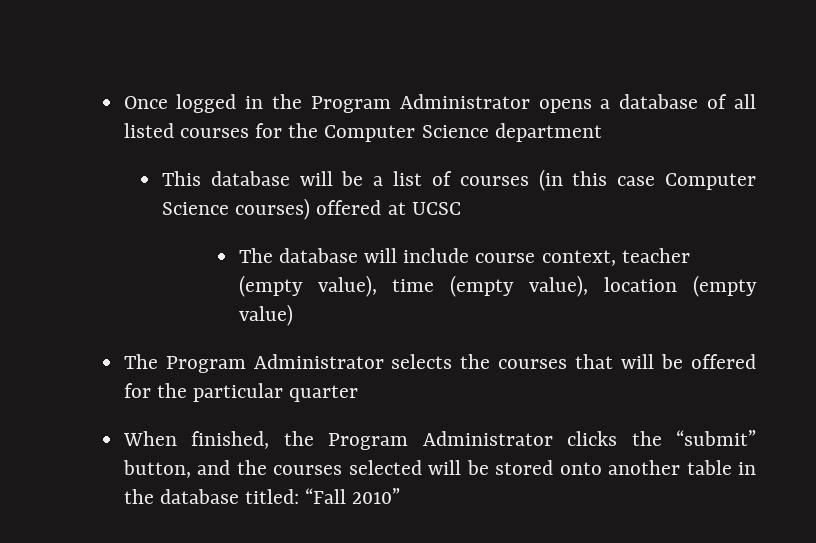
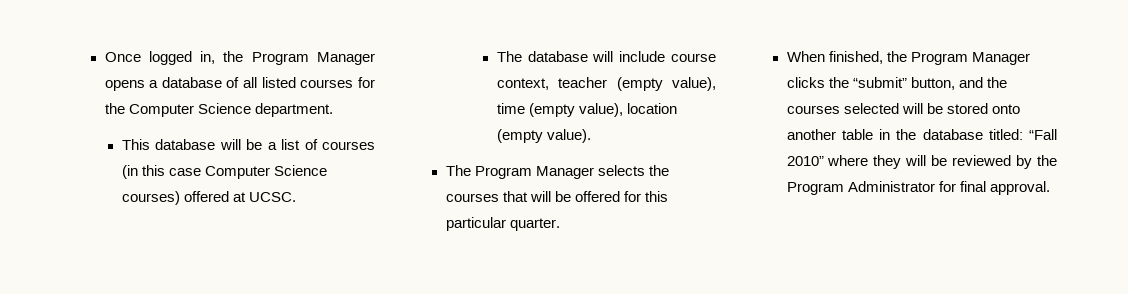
- Once logged in the Program Administrator opens a database of all listed courses for the Computer Science department
+ Once logged in, the Program Manager opens a database of all listed courses for the Computer Science department.
- This database will be a list of courses (in this case Computer Science courses) offered at UCSC
+ This database will be a list of courses (in this case Computer Science courses) offered at UCSC.
- The database will include course context, teacher (empty value), time (empty value), location (empty value)
+ The database will include course context, teacher (empty value), time (empty value), location (empty value).
- The Program Administrator selects the courses that will be offered for the particular quarter
+ The Program Manager selects the courses that will be offered for this particular quarter.
- When finished, the Program Administrator clicks the “submit” button, and the courses selected will be stored onto another table in the database titled: “Fall 2010”
+ When finished, the Program Manager clicks the “submit” button, and the courses selected will be stored onto another table in the database titled: “Fall 2010” where they will be reviewed by the Program Administrator for final approval.

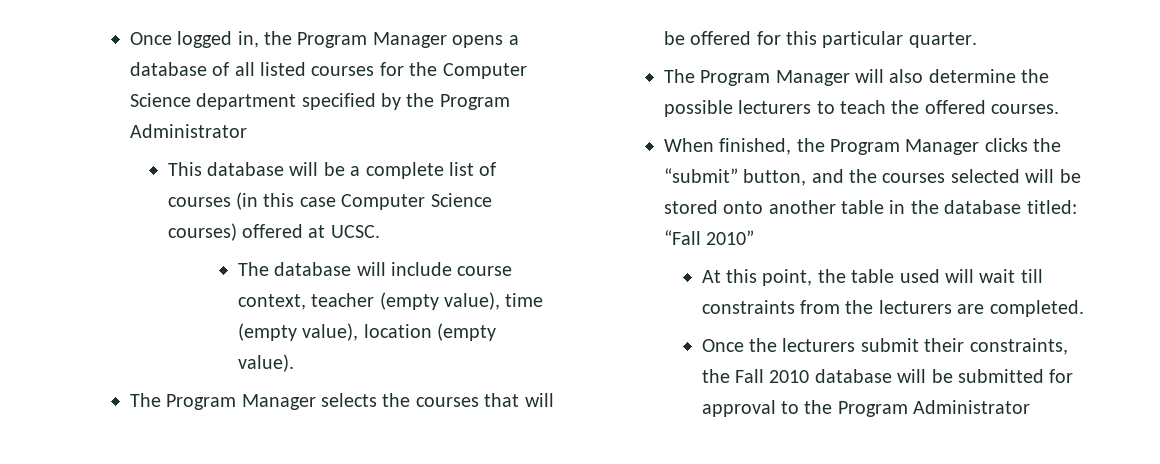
- Once logged in, the Program Manager opens a database of all listed courses for the Computer Science department.
+ Once logged in, the Program Manager opens a database of all listed courses for the Computer Science department specified by the Program Administrator
- This database will be a list of courses (in this case Computer Science courses) offered at UCSC.
+ This database will be a complete list of courses (in this case Computer Science courses) offered at UCSC.
+ The Program Manager will also determine the possible lecturers to teach the offered courses.
- When finished, the Program Manager clicks the “submit” button, and the courses selected will be stored onto another table in the database titled: “Fall 2010” where they will be reviewed by the Program Administrator for final approval.
+ When finished, the Program Manager clicks the “submit” button, and the courses selected will be stored onto another table in the database titled: “Fall 2010”
+ At this point, the table used will wait till constraints from the lecturers are completed.
+ Once the lecturers submit their constraints, the Fall 2010 database will be submitted for approval to the Program Administrator

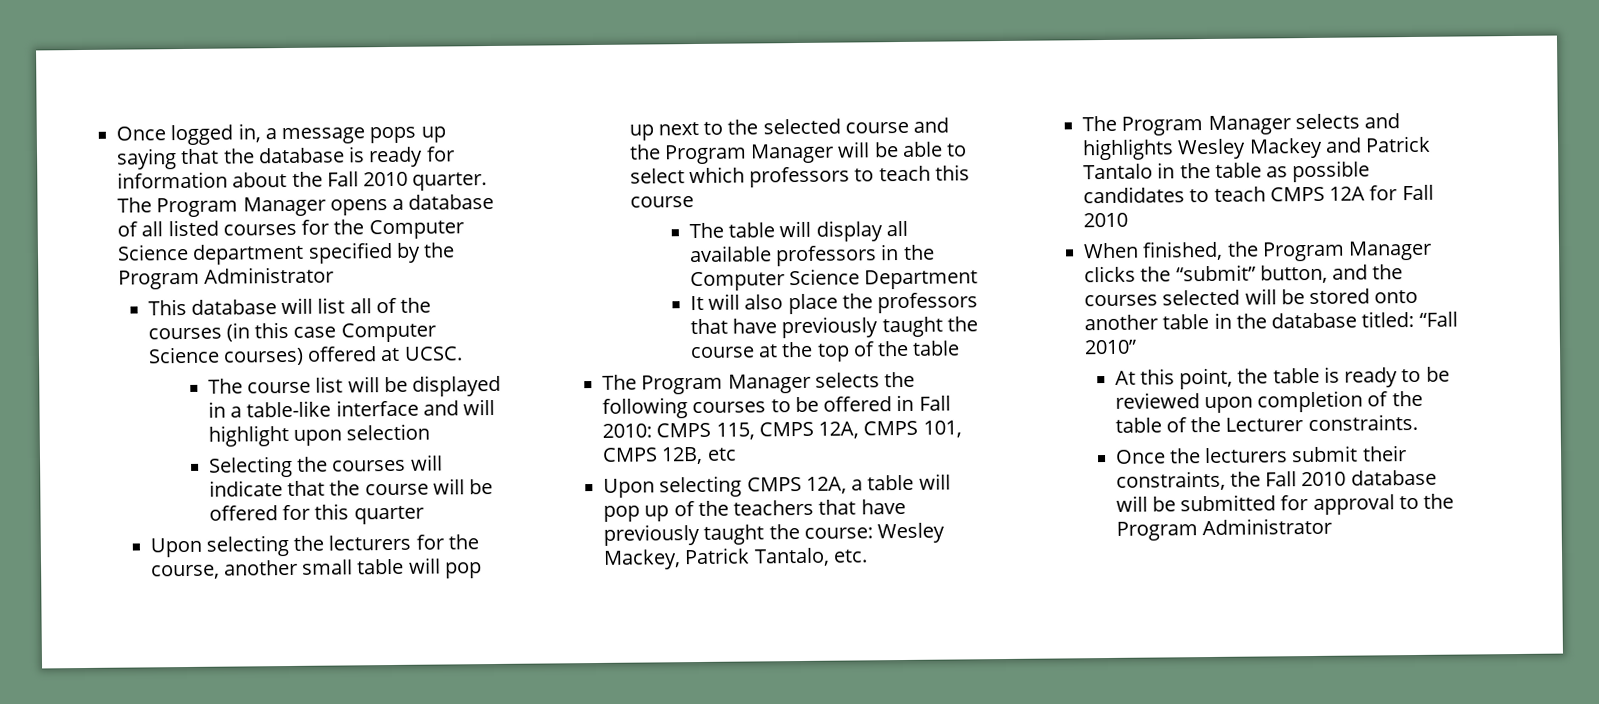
- Once logged in, the Program Manager opens a database of all listed courses for the Computer Science department specified by the Program Administrator
+ Once logged in, a message pops up saying that the database is ready for information about the Fall 2010 quarter. The Program Manager opens a database of all listed courses for the Computer Science department specified by the Program Administrator
- This database will be a complete list of courses (in this case Computer Science courses) offered at UCSC.
+ This database will list all of the courses (in this case Computer Science courses) offered at UCSC.
- The database will include course context, teacher (empty value), time (empty value), location (empty value).
+ The course list will be displayed in a table-like interface and will highlight upon selection
+ Selecting the courses will indicate that the course will be offered for this quarter
+ Upon selecting the lecturers for the course, another small table will pop up next to the selected course and the Program Manager will be able to select which professors to teach this course
+ The table will display all available professors in the Computer Science Department
+ It will also place the professors that have previously taught the course at the top of the table
- The Program Manager selects the courses that will be offered for this particular quarter.
- The Program Manager will also determine the possible lecturers to teach the offered courses.
+ The Program Manager selects the following courses to be offered in Fall 2010: CMPS 115, CMPS 12A, CMPS 101, CMPS 12B, etc
+ Upon selecting CMPS 12A, a table will pop up of the teachers that have previously taught the course: Wesley Mackey, Patrick Tantalo, etc.
+ The Program Manager selects and highlights Wesley Mackey and Patrick Tantalo in the table as possible candidates to teach CMPS 12A for Fall 2010
- At this point, the table used will wait till constraints from the lecturers are completed.
+ At this point, the table is ready to be reviewed upon completion of the table of the Lecturer constraints.

